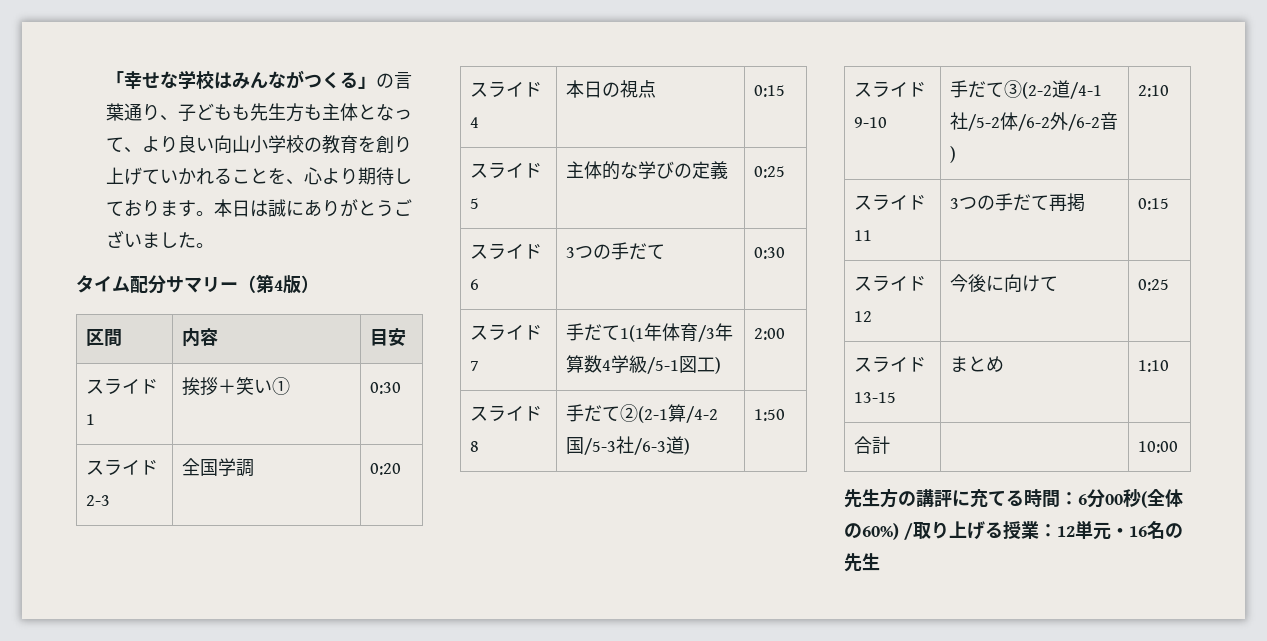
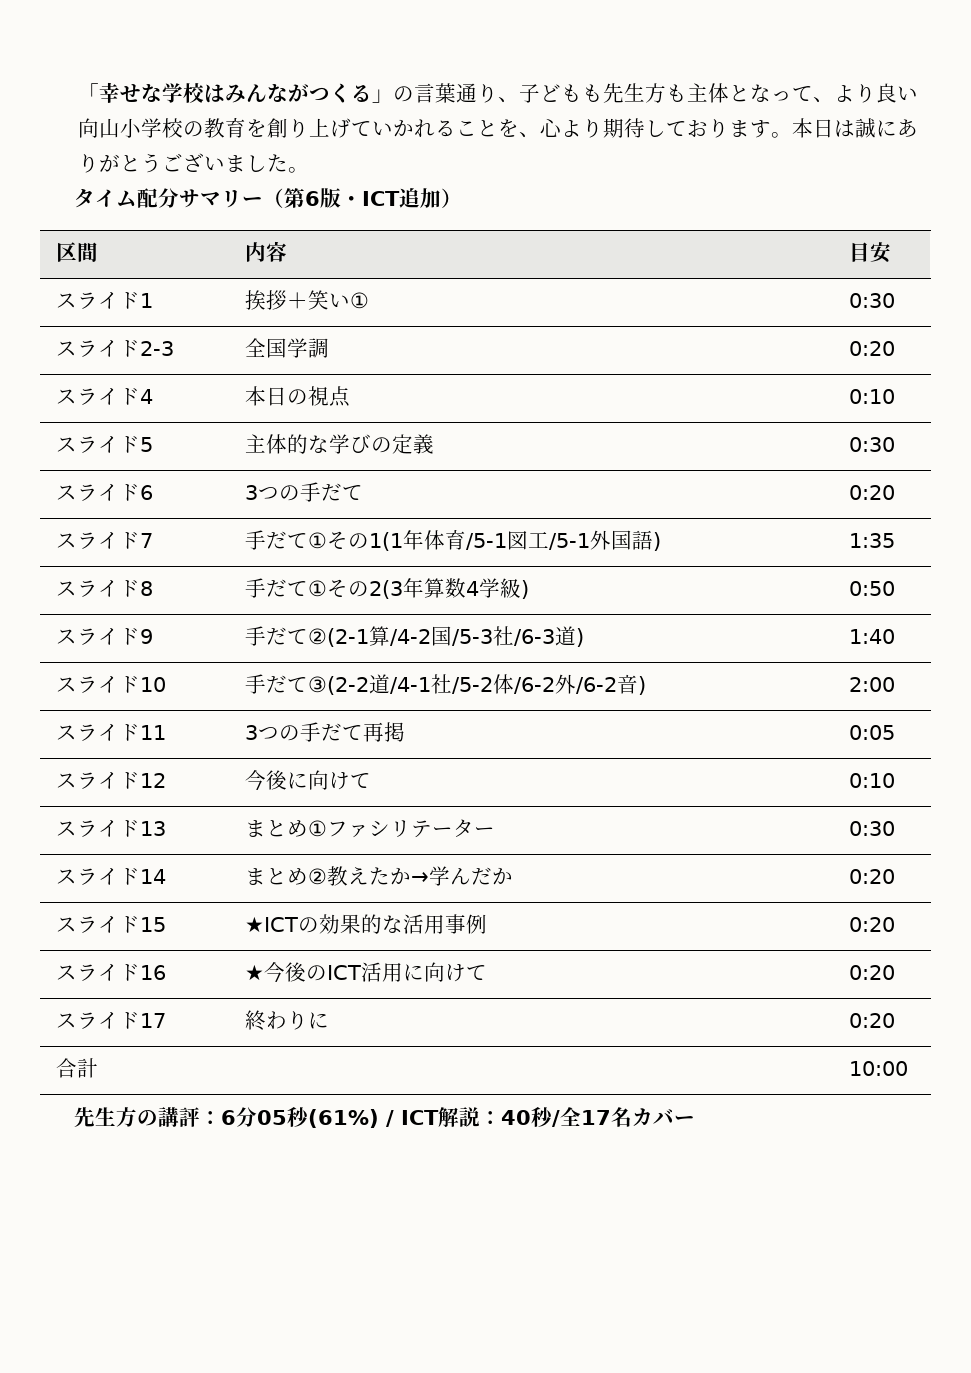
- タイム配分サマリー（第4版）
+ タイム配分サマリー（第6版・ICT追加）
- スライド4 | 本日の視点 | 0:15
+ スライド4 | 本日の視点 | 0:10
- スライド5 | 主体的な学びの定義 | 0:25
+ スライド5 | 主体的な学びの定義 | 0:30
- スライド6 | 3つの手だて | 0:30
+ スライド6 | 3つの手だて | 0:20
- スライド7 | 手だて1(1年体育/3年算数4学級/5-1図工) | 2:00
- スライド8 | 手だて②(2-1算/4-2国/5-3社/6-3道) | 1:50
- スライド9-10 | 手だて③(2-2道/4-1社/5-2体/6-2外/6-2音) | 2:10
+ スライド7 | 手だて①その1(1年体育/5-1図工/5-1外国語) | 1:35
+ スライド8 | 手だて①その2(3年算数4学級) | 0:50
+ スライド9 | 手だて②(2-1算/4-2国/5-3社/6-3道) | 1:40
+ スライド10 | 手だて③(2-2道/4-1社/5-2体/6-2外/6-2音) | 2:00
- スライド11 | 3つの手だて再掲 | 0:15
+ スライド11 | 3つの手だて再掲 | 0:05
- スライド12 | 今後に向けて | 0:25
- スライド13-15 | まとめ | 1:10
+ スライド12 | 今後に向けて | 0:10
+ スライド13 | まとめ①ファシリテーター | 0:30
+ スライド14 | まとめ②教えたか→学んだか | 0:20
+ スライド15 | ★ICTの効果的な活用事例 | 0:20
+ スライド16 | ★今後のICT活用に向けて | 0:20
+ スライド17 | 終わりに | 0:20
- 先生方の講評に充てる時間：6分00秒(全体の60%) /取り上げる授業：12単元・16名の先生
+ 先生方の講評：6分05秒(61%) / ICT解説：40秒/全17名カバー

